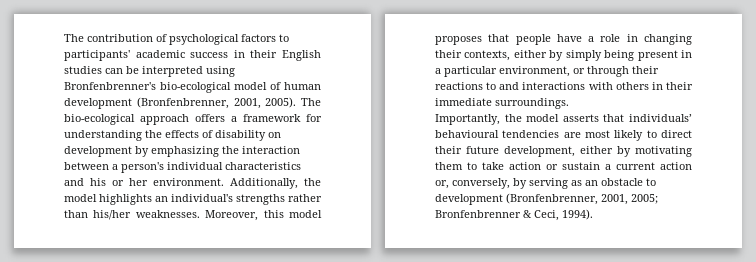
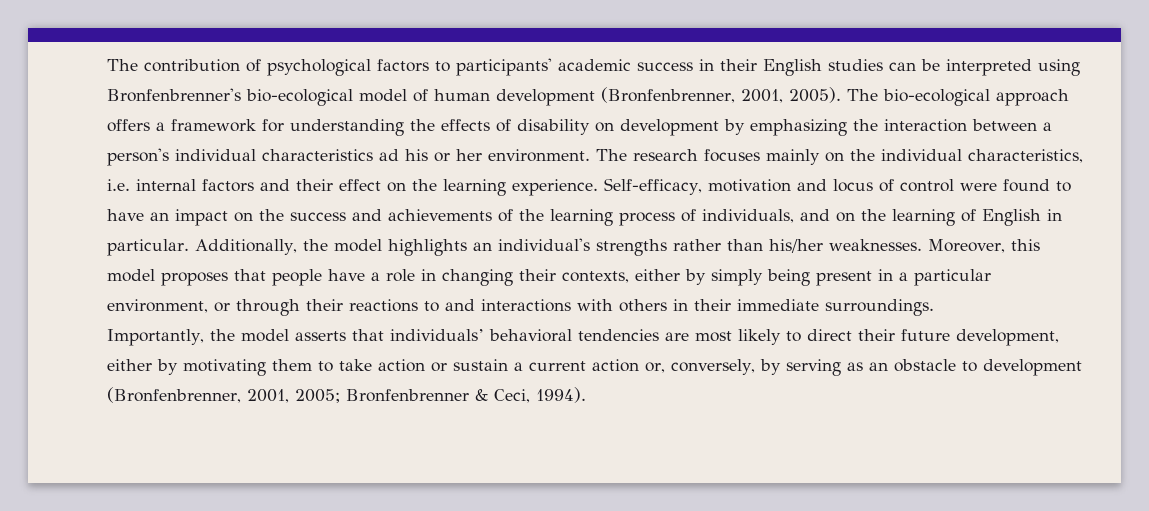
- The bio-ecological approach offers a framework for understanding the effects of disability on development by emphasizing the interaction between a person's individual characteristics and his or her environment.
+ The bio-ecological approach offers a framework for understanding the effects of disability on development by emphasizing the interaction between a person's individual characteristics ad his or her environment.
+ The research focuses mainly on the individual characteristics, i.e. internal factors and their effect on the learning experience. Self-efficacy, motivation and locus of control were found to have an impact on the success and achievements of the learning process of individuals, and on the learning of English in particular.
- Importantly, the model asserts that individuals’ behavioural tendencies are most likely to direct their future development, either by motivating them to take action or sustain a current action or, conversely, by serving as an obstacle to development (Bronfenbrenner, 2001, 2005; Bronfenbrenner & Ceci, 1994).
+ Importantly, the model asserts that individuals’ behavioral tendencies are most likely to direct their future development, either by motivating them to take action or sustain a current action or, conversely, by serving as an obstacle to development (Bronfenbrenner, 2001, 2005; Bronfenbrenner & Ceci, 1994).

